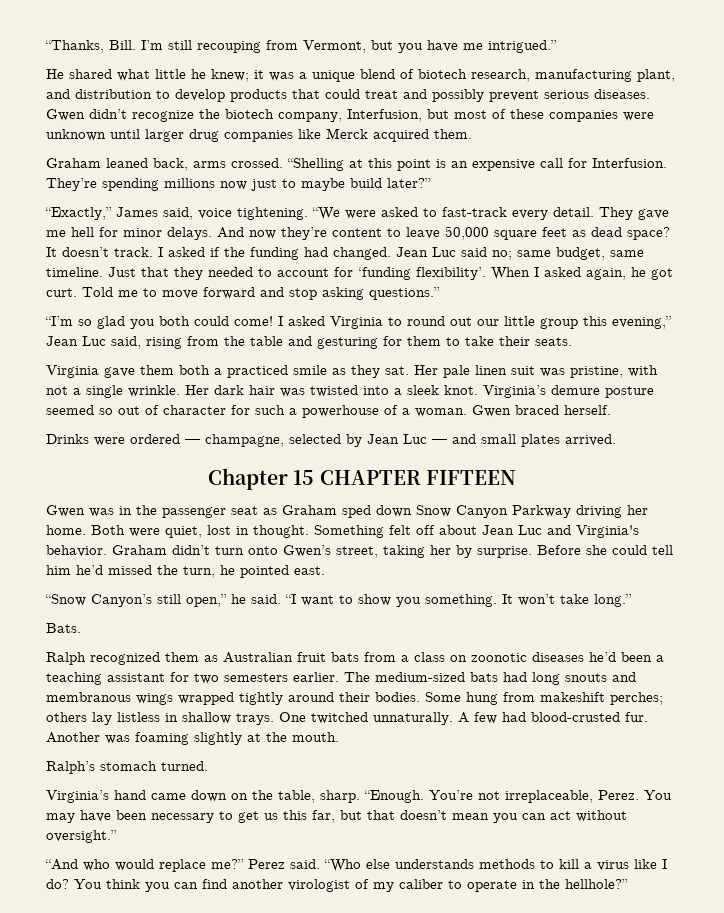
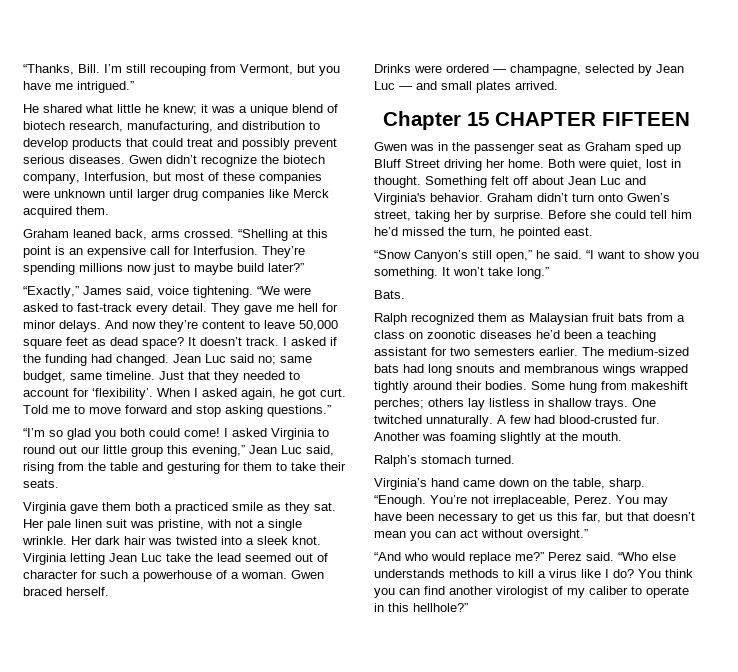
- He shared what little he knew; it was a unique blend of biotech research, manufacturing plant, and distribution to develop products that could treat and possibly prevent serious diseases.
+ He shared what little he knew; it was a unique blend of biotech research, manufacturing, and distribution to develop products that could treat and possibly prevent serious diseases.
- Just that they needed to account for ‘funding flexibility’.
+ Just that they needed to account for ‘flexibility’.
- Virginia’s demure posture seemed so out of character for such a powerhouse of a woman.
+ Virginia letting Jean Luc take the lead seemed out of character for such a powerhouse of a woman.
- Gwen was in the passenger seat as Graham sped down Snow Canyon Parkway driving her home.
+ Gwen was in the passenger seat as Graham sped up Bluff Street driving her home.
- Ralph recognized them as Australian fruit bats from a class on zoonotic diseases he’d been a teaching assistant for two semesters earlier.
+ Ralph recognized them as Malaysian fruit bats from a class on zoonotic diseases he’d been a teaching assistant for two semesters earlier.
- You think you can find another virologist of my caliber to operate in the hellhole?”
+ You think you can find another virologist of my caliber to operate in this hellhole?”

